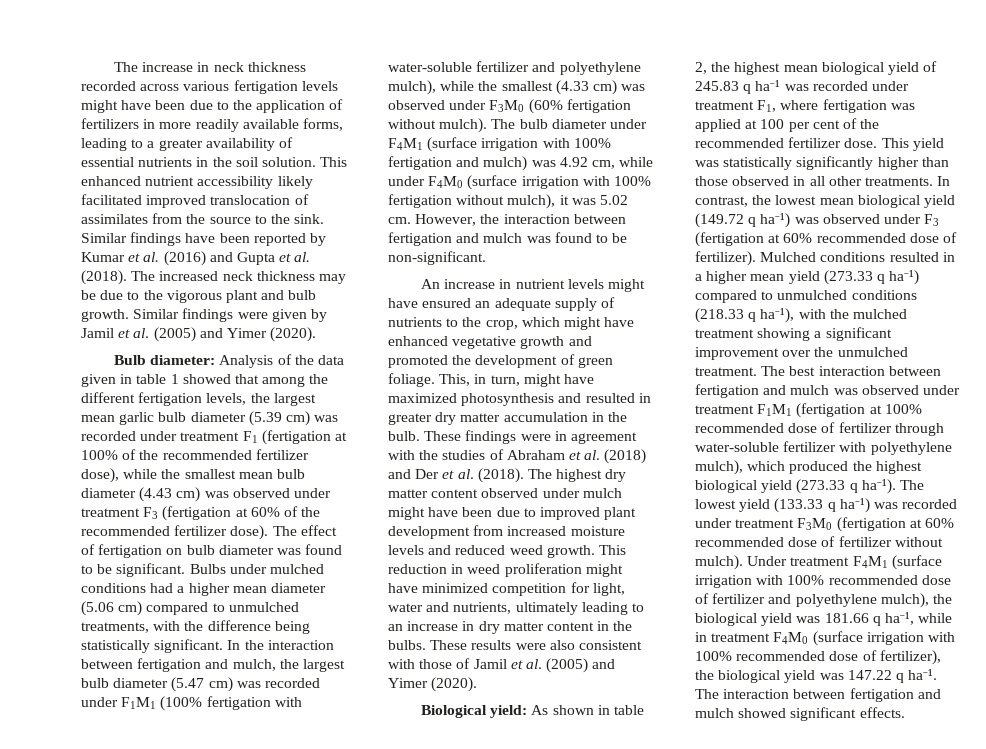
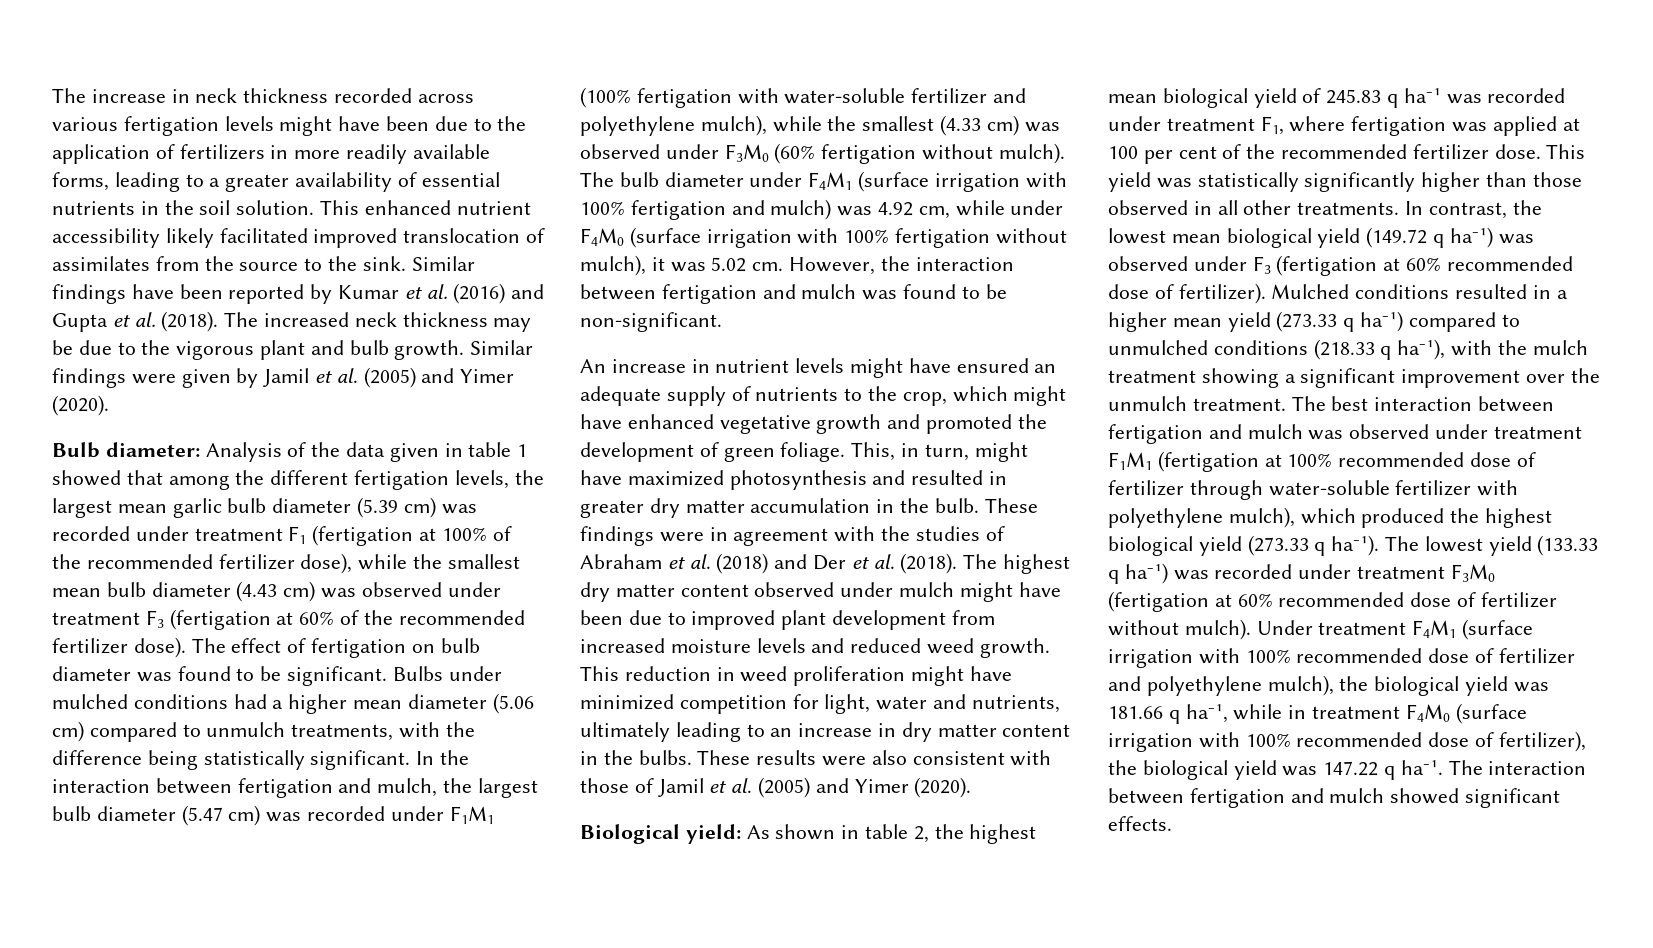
- Bulbs under mulched conditions had a higher mean diameter (5.06 cm) compared to unmulched treatments, with the difference being statistically significant.
+ Bulbs under mulched conditions had a higher mean diameter (5.06 cm) compared to unmulch treatments, with the difference being statistically significant.
- Mulched conditions resulted in a higher mean yield (273.33 q ha⁻¹) compared to unmulched conditions (218.33 q ha⁻¹), with the mulched treatment showing a significant improvement over the unmulched treatment.
+ Mulched conditions resulted in a higher mean yield (273.33 q ha⁻¹) compared to unmulched conditions (218.33 q ha⁻¹), with the mulch treatment showing a significant improvement over the unmulch treatment.

